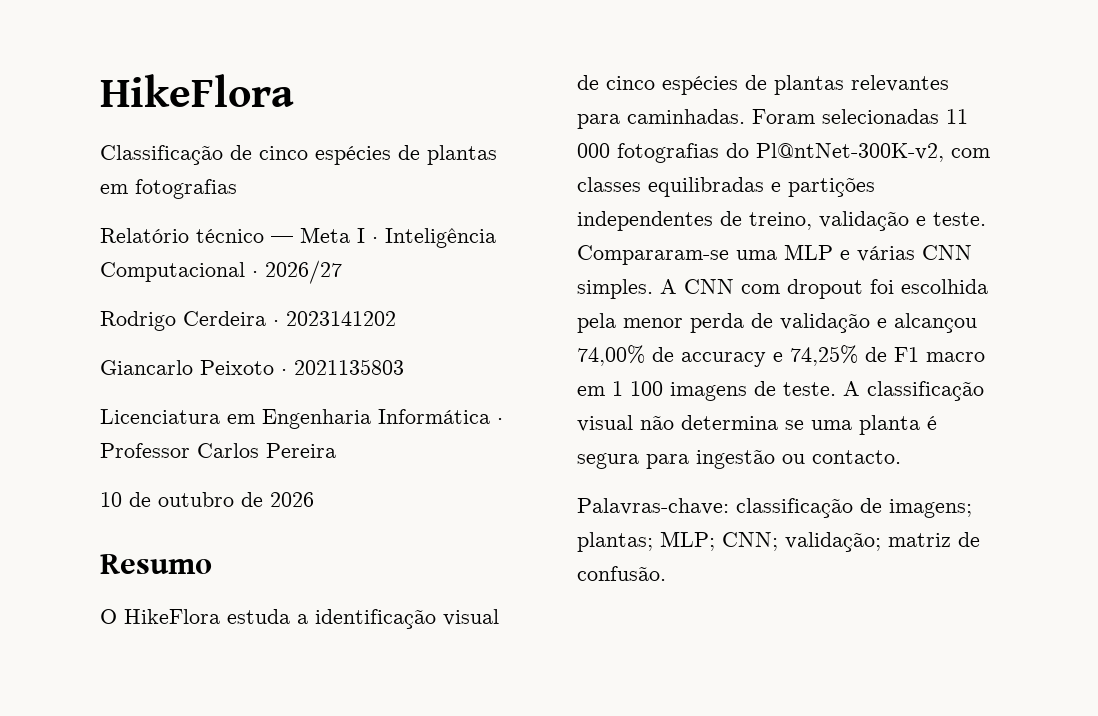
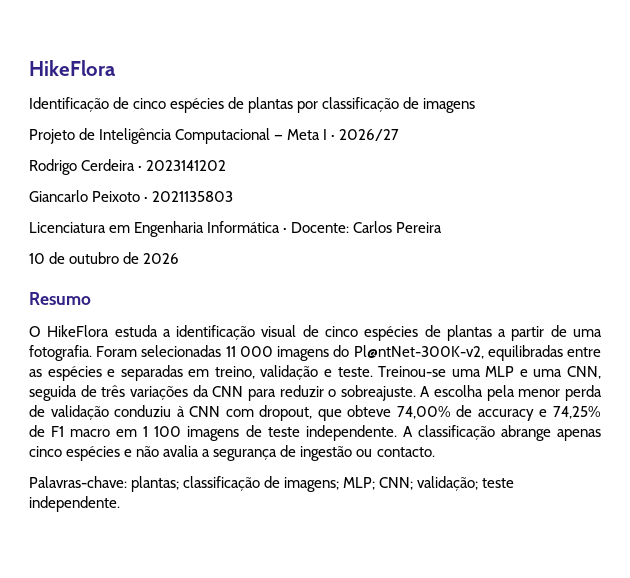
- Classificação de cinco espécies de plantas em fotografias
- Relatório técnico — Meta I · Inteligência Computacional · 2026/27
+ Identificação de cinco espécies de plantas por classificação de imagens
+ Projeto de Inteligência Computacional — Meta I · 2026/27
- Licenciatura em Engenharia Informática · Professor Carlos Pereira
+ Licenciatura em Engenharia Informática · Docente: Carlos Pereira
- O HikeFlora estuda a identificação visual de cinco espécies de plantas relevantes para caminhadas.
+ O HikeFlora estuda a identificação visual de cinco espécies de plantas a partir de uma fotografia.
- Foram selecionadas 11 000 fotografias do Pl@ntNet-300K-v2, com classes equilibradas e partições independentes de treino, validação e teste.
+ Foram selecionadas 11 000 imagens do Pl@ntNet-300K-v2, equilibradas entre as espécies e separadas em treino, validação e teste.
- Compararam-se uma MLP e várias CNN simples. A CNN com dropout foi escolhida pela menor perda de validação e alcançou 74,00% de accuracy e 74,25% de F1 macro em 1 100 imagens de teste. A classificação visual não determina se uma planta é segura para ingestão ou contacto.
+ Treinou-se uma MLP e uma CNN, seguida de três variações da CNN para reduzir o sobreajuste. A escolha pela menor perda de validação conduziu à CNN com dropout, que obteve 74,00% de accuracy e 74,25% de F1 macro em 1 100 imagens de teste independente. A classificação abrange apenas cinco espécies e não avalia a segurança de ingestão ou contacto.
- Palavras-chave: classificação de imagens; plantas; MLP; CNN; validação; matriz de confusão.
+ Palavras-chave: plantas; classificação de imagens; MLP; CNN; validação; teste independente.

